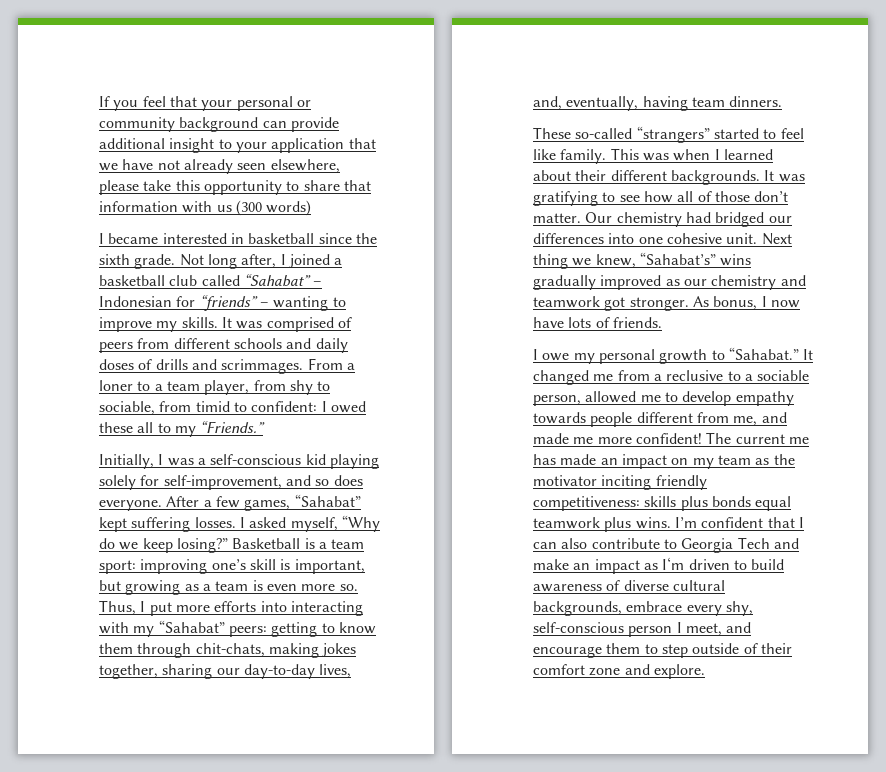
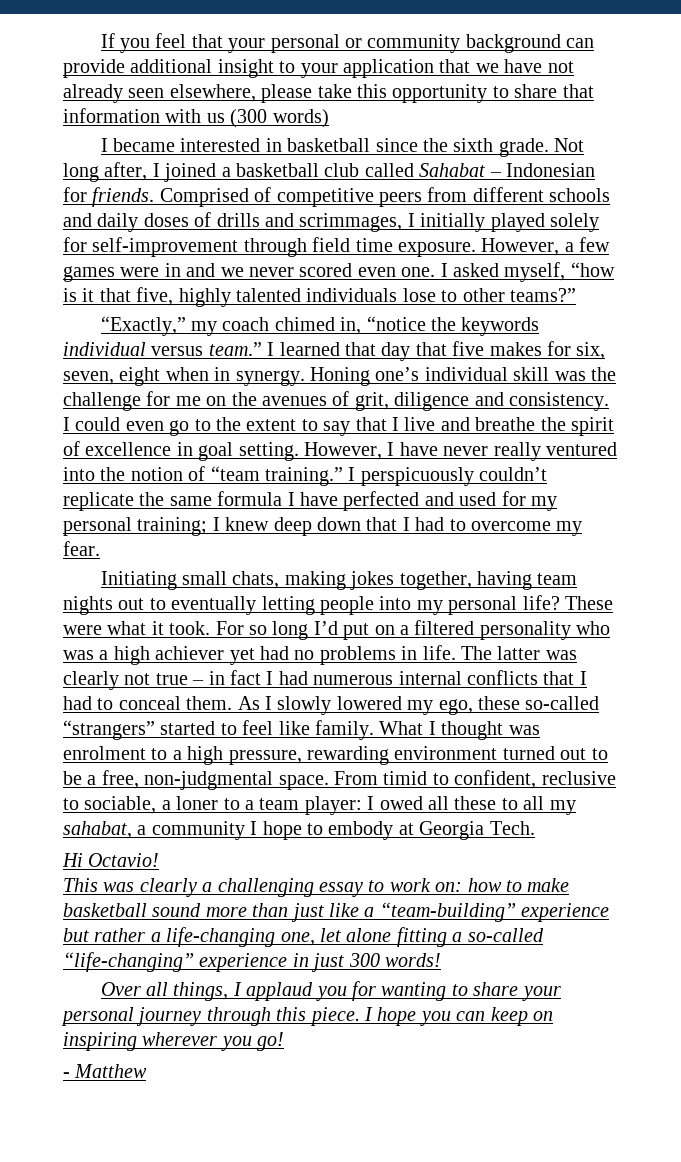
- Not long after, I joined a basketball club called “Sahabat” – Indonesian for “friends” – wanting to improve my skills. It was comprised of peers from different schools and daily doses of drills and scrimmages. From a loner to a team player, from shy to sociable, from timid to confident: I owed these all to my “Friends.”
- Initially, I was a self-conscious kid playing solely for self-improvement, and so does everyone. After a few games, “Sahabat” kept suffering losses. I asked myself, “Why do we keep losing?” Basketball is a team sport: improving one’s skill is important, but growing as a team is even more so. Thus, I put more efforts into interacting with my “Sahabat” peers: getting to know them through chit-chats, making jokes together, sharing our day-to-day lives, and, eventually, having team dinners.
- These so-called “strangers” started to feel like family.
+ Not long after, I joined a basketball club called Sahabat – Indonesian for friends. Comprised of competitive peers from different schools and daily doses of drills and scrimmages, I initially played solely for self-improvement through field time exposure. However, a few games were in and we never scored even one. I asked myself, “how is it that five, highly talented individuals lose to other teams?”
+ “Exactly,” my coach chimed in, “notice the keywords individual versus team.” I learned that day that five makes for six, seven, eight when in synergy. Honing one’s individual skill was the challenge for me on the avenues of grit, diligence and consistency. I could even go to the extent to say that I live and breathe the spirit of excellence in goal setting. However, I have never really ventured into the notion of “team training.” I perspicuously couldn’t replicate the same formula I have perfected and used for my personal training; I knew deep down that I had to overcome my fear.
+ Initiating small chats, making jokes together, having team nights out to eventually letting people into my personal life? These were what it took. For so long I’d put on a filtered personality who was a high achiever yet had no problems in life. The latter was clearly not true – in fact I had numerous internal conflicts that I had to conceal them. As I slowly lowered my ego, these so-called “strangers” started to feel like family.
- This was when I learned about their different backgrounds. It was gratifying to see how all of those don’t matter. Our chemistry had bridged our differences into one cohesive unit. Next thing we knew, “Sahabat’s” wins gradually improved as our chemistry and teamwork got stronger. As bonus, I now have lots of friends.
- I owe my personal growth to “Sahabat.” It changed me from a reclusive to a sociable person, allowed me to develop empathy towards people different from me, and made me more confident! The current me has made an impact on my team as the motivator inciting friendly competitiveness: skills plus bonds equal teamwork plus wins. I’m confident that I can also contribute to Georgia Tech and make an impact as I‘m driven to build awareness of diverse cultural backgrounds, embrace every shy, self-conscious person I meet, and encourage them to step outside of their comfort zone and explore.
+ What I thought was enrolment to a high pressure, rewarding environment turned out to be a free, non-judgmental space. From timid to confident, reclusive to sociable, a loner to a team player: I owed all these to all my sahabat, a community I hope to embody at Georgia Tech.
+ Hi Octavio!
+ This was clearly a challenging essay to work on: how to make basketball sound more than just like a “team-building” experience but rather a life-changing one, let alone fitting a so-called “life-changing” experience in just 300 words!
+ Over all things, I applaud you for wanting to share your personal journey through this piece. I hope you can keep on inspiring wherever you go!
+ - Matthew

